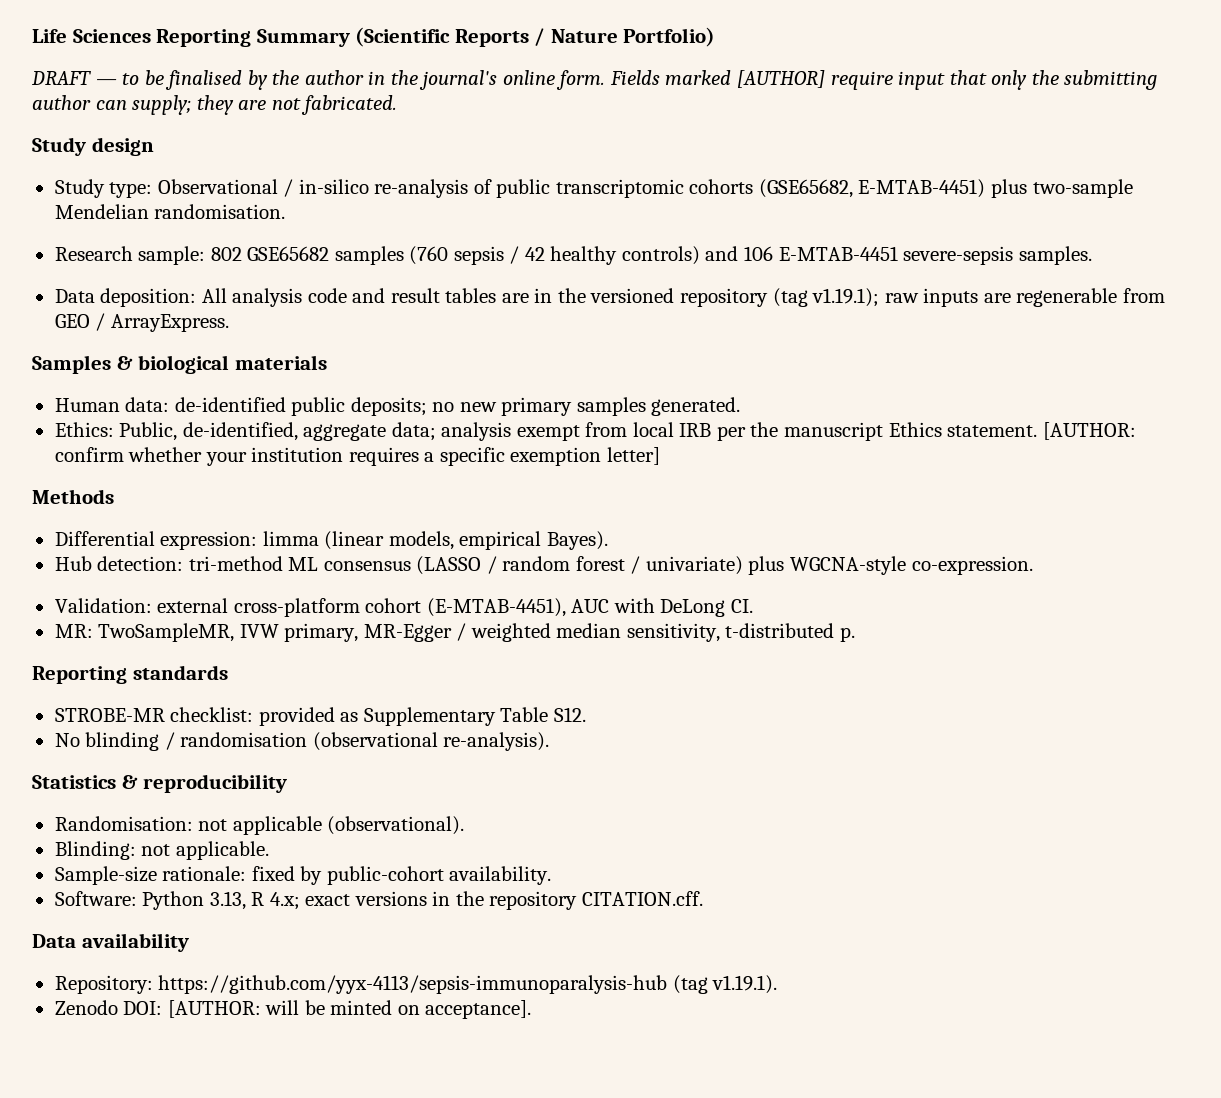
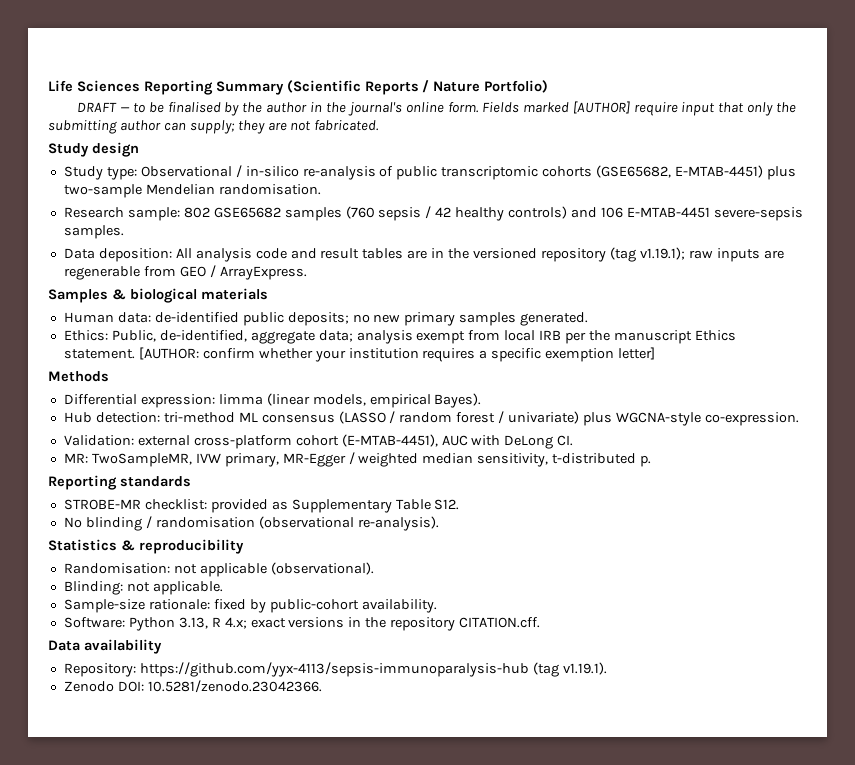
- Zenodo DOI: [AUTHOR: will be minted on acceptance].
+ Zenodo DOI: 10.5281/zenodo.23042366.

